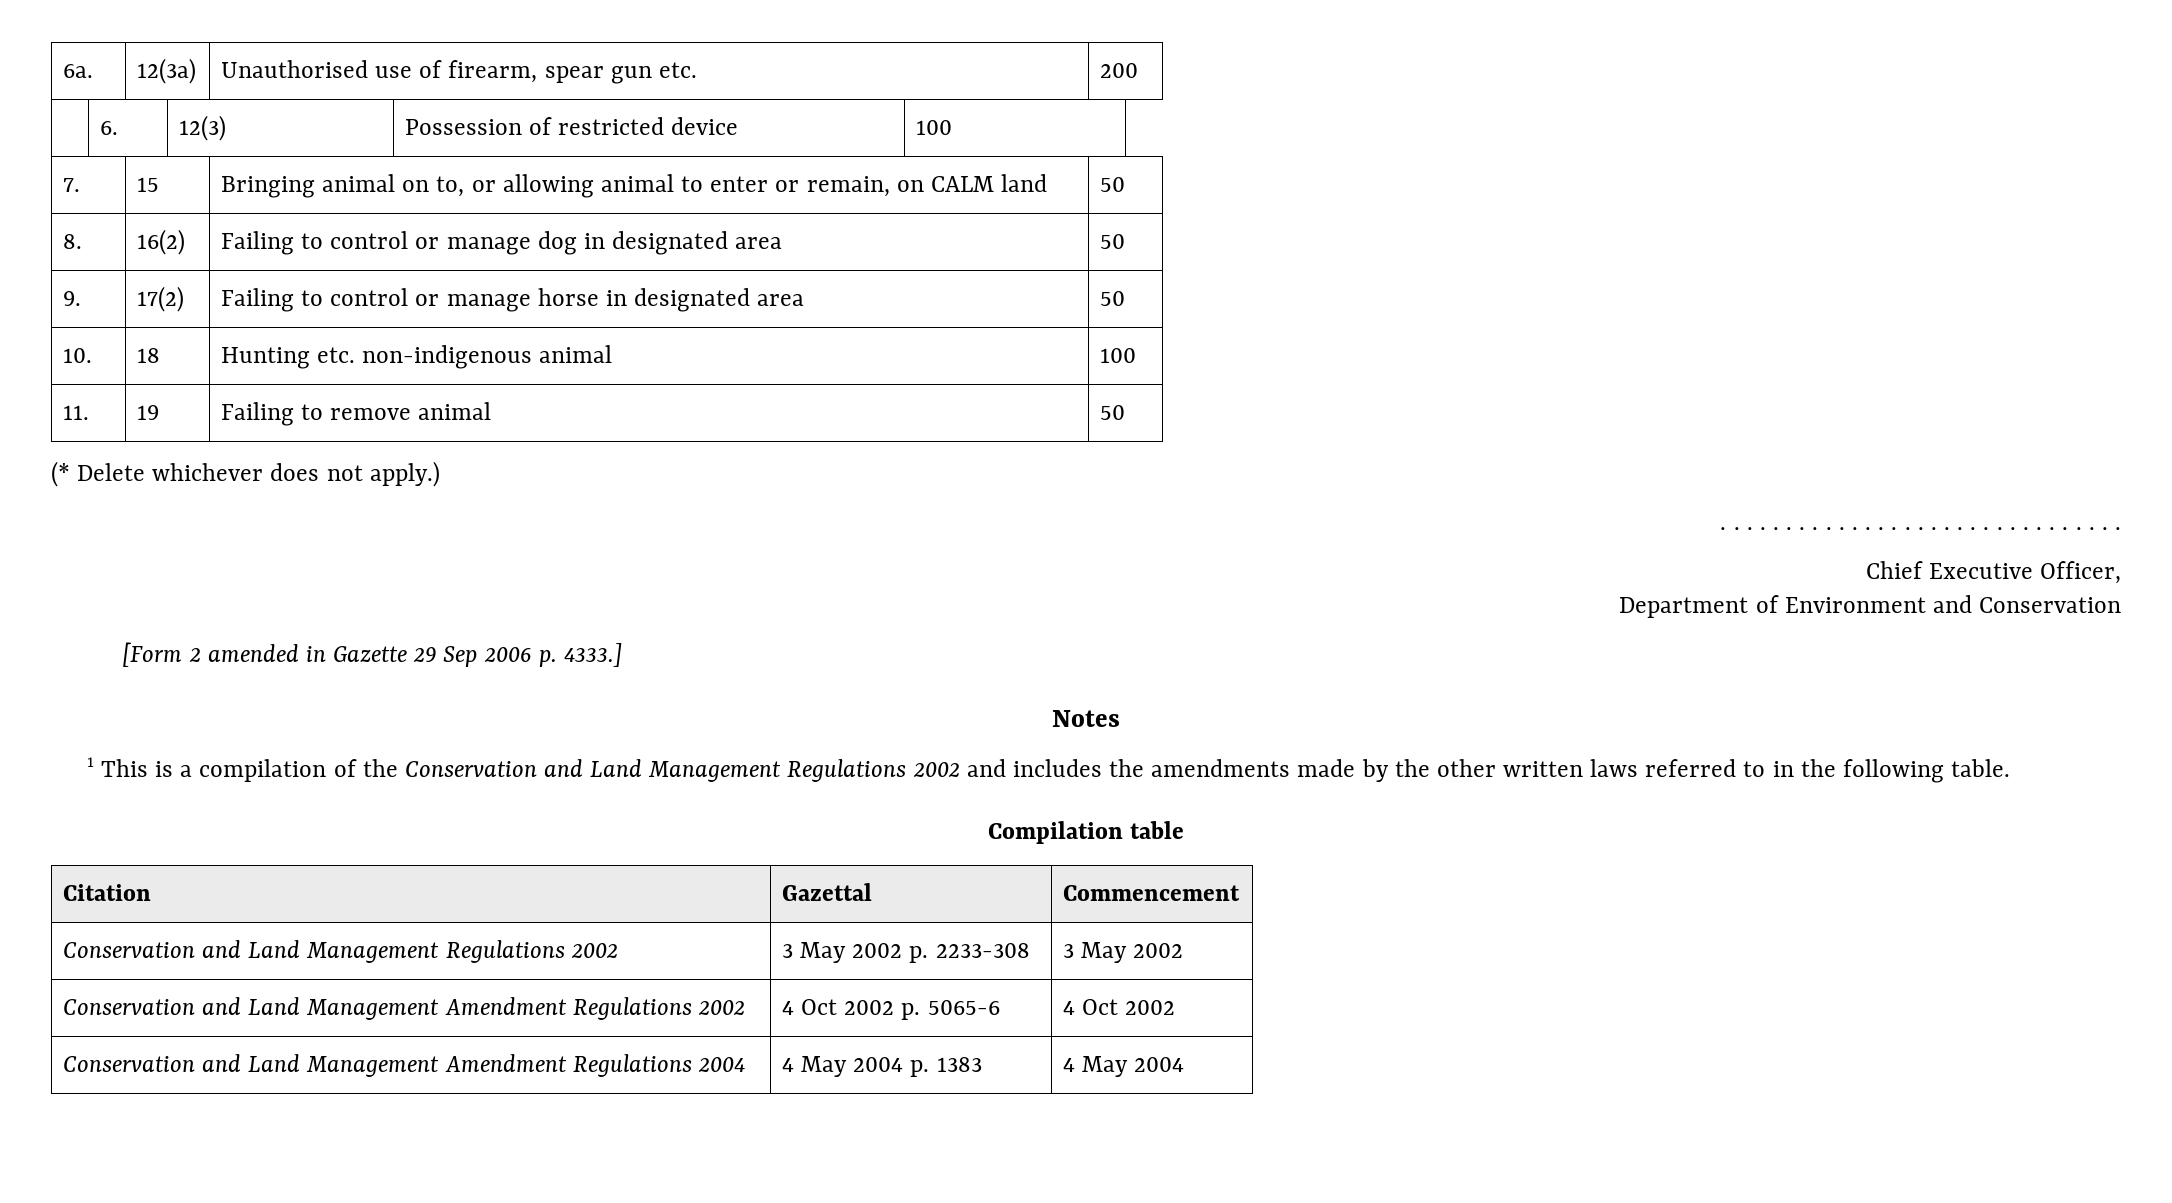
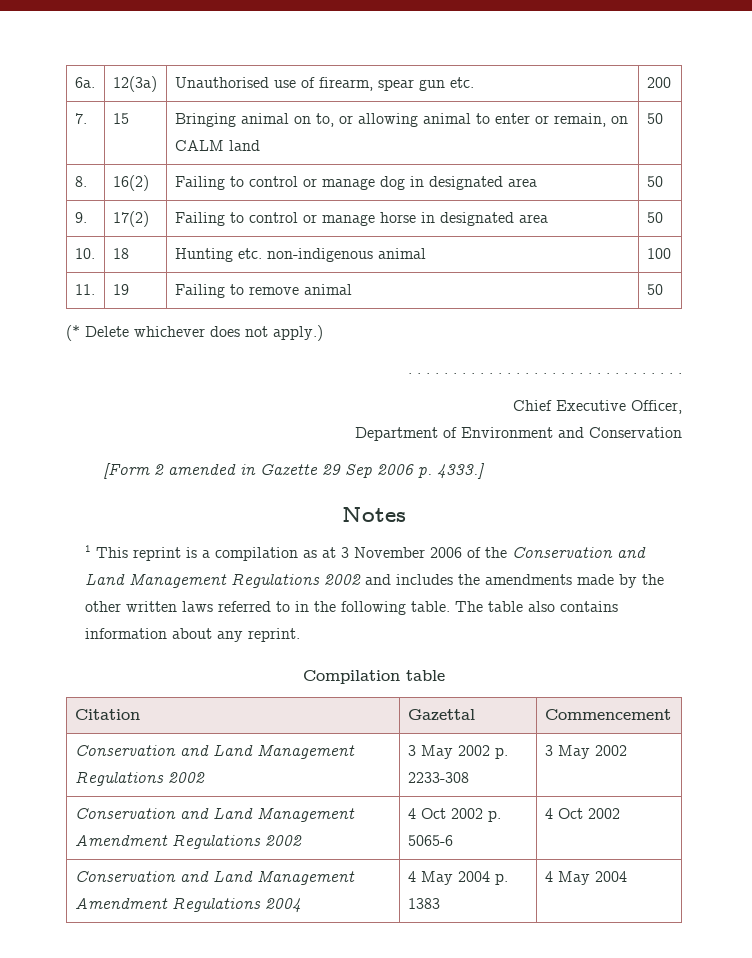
- | 6. | 12(3) | Possession of restricted device | 100
- 1 This is a compilation of the Conservation and Land Management Regulations 2002 and includes the amendments made by the other written laws referred to in the following table.
+ 1 This reprint is a compilation as at 3 November 2006 of the Conservation and Land Management Regulations 2002 and includes the amendments made by the other written laws referred to in the following table. The table also contains information about any reprint.

